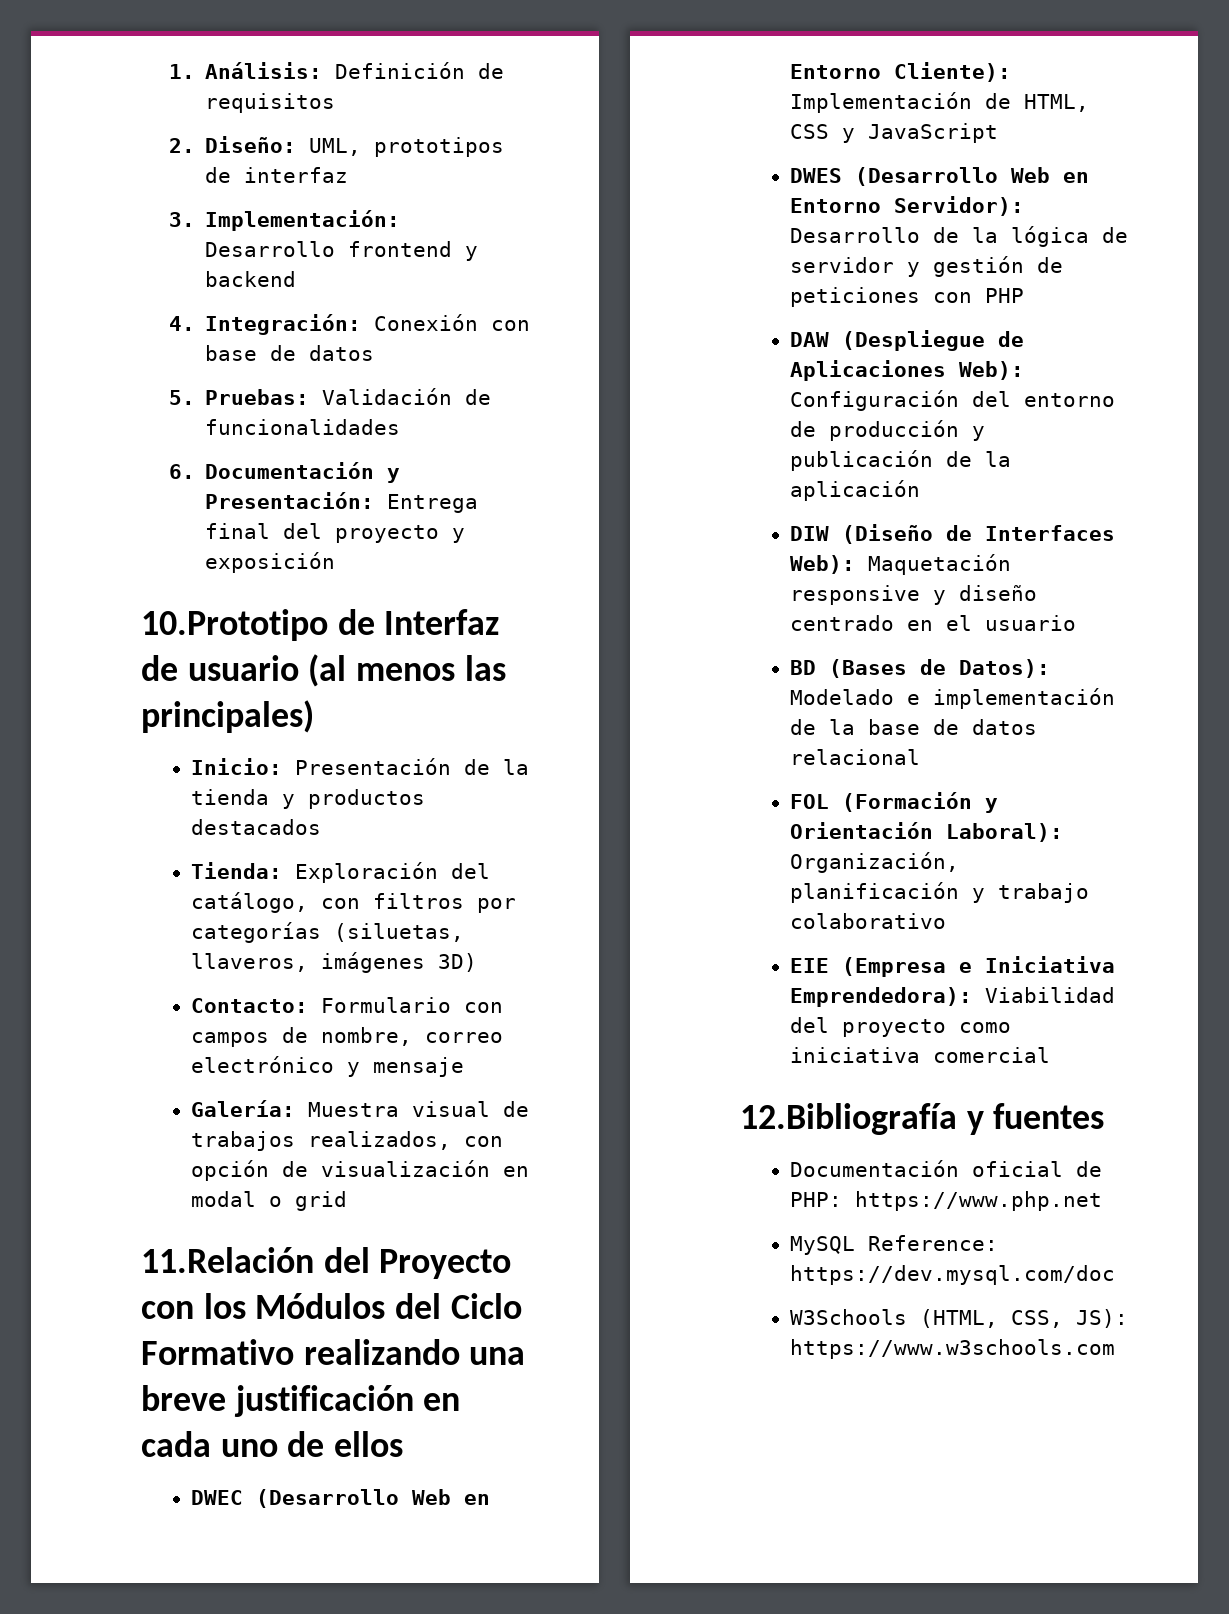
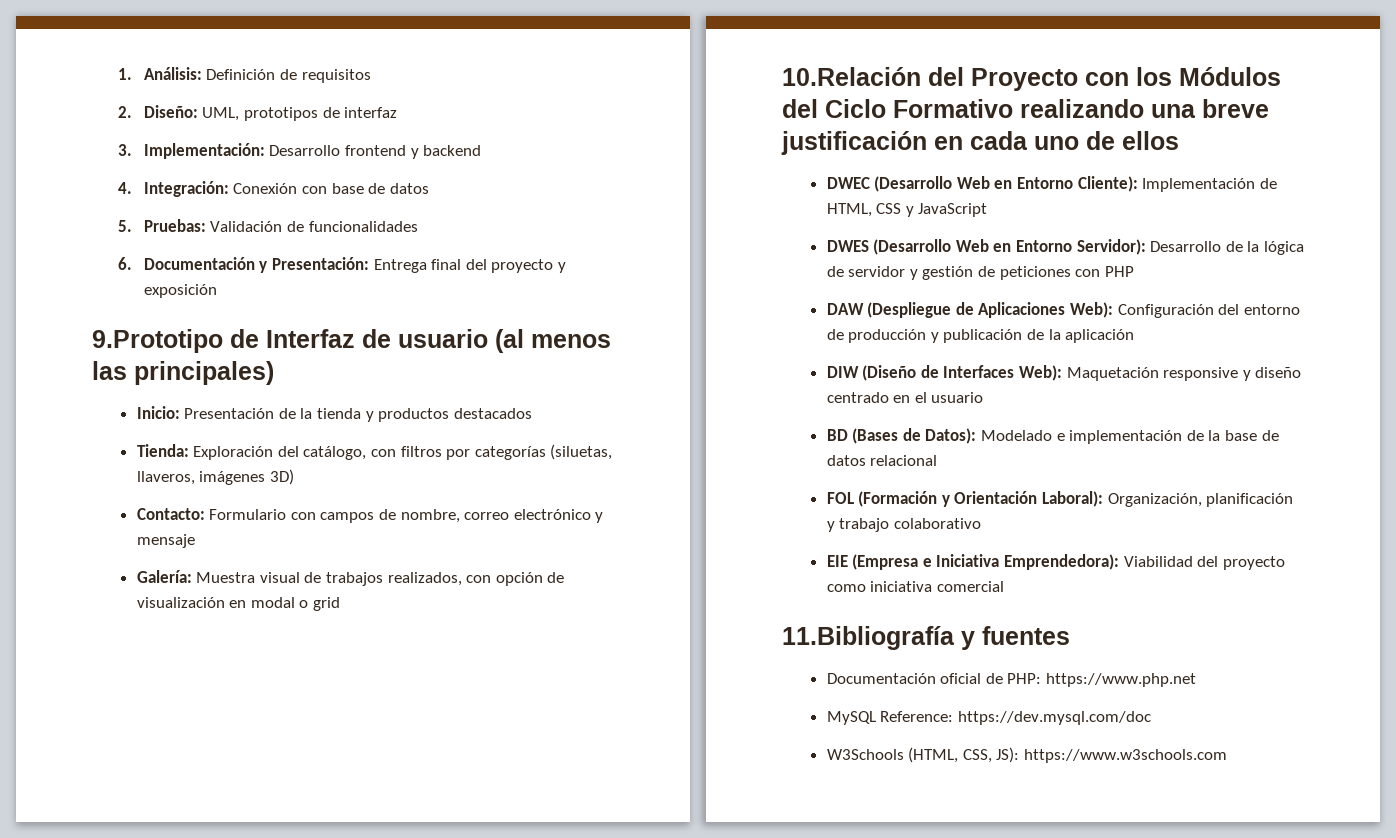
- 10.Prototipo de Interfaz de usuario (al menos las principales)
+ 9.Prototipo de Interfaz de usuario (al menos las principales)
- 11.Relación del Proyecto con los Módulos del Ciclo Formativo realizando una breve justificación en cada uno de ellos
+ 10.Relación del Proyecto con los Módulos del Ciclo Formativo realizando una breve justificación en cada uno de ellos
- 12.Bibliografía y fuentes
+ 11.Bibliografía y fuentes

